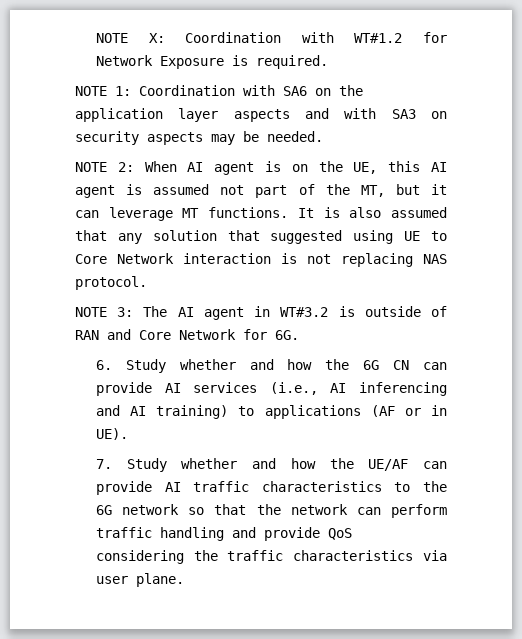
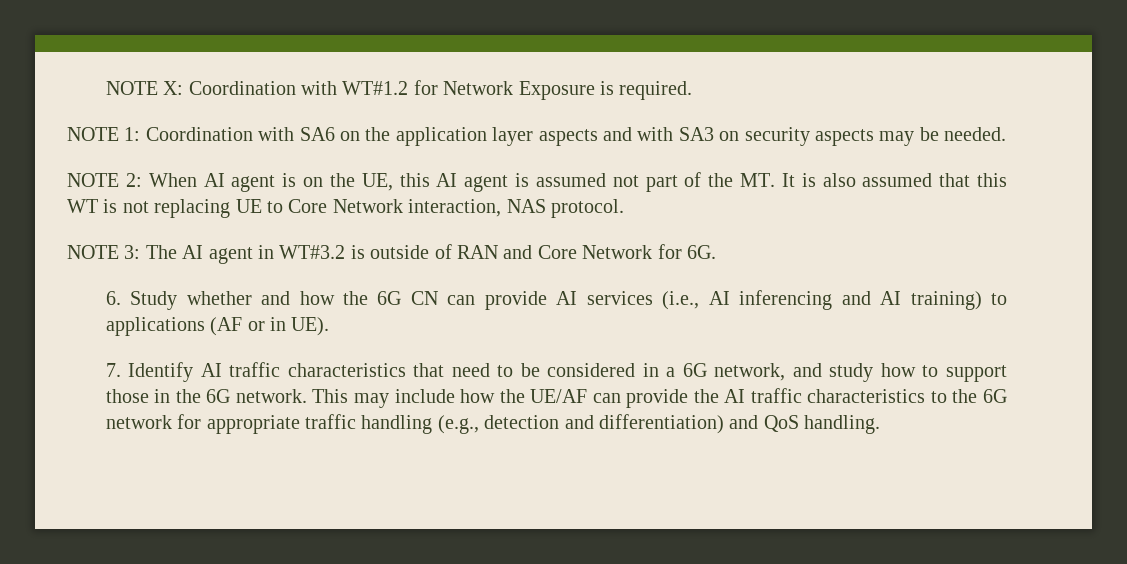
- NOTE 2: When AI agent is on the UE, this AI agent is assumed not part of the MT, but it can leverage MT functions. It is also assumed that any solution that suggested using UE to Core Network interaction is not replacing NAS protocol.
+ NOTE 2: When AI agent is on the UE, this AI agent is assumed not part of the MT. It is also assumed that this WT is not replacing UE to Core Network interaction, NAS protocol.
- 7. Study whether and how the UE/AF can provide AI traffic characteristics to the 6G network so that the network can perform traffic handling and provide QoS considering the traffic characteristics via user plane.
+ 7. Identify AI traffic characteristics that need to be considered in a 6G network, and study how to support those in the 6G network. This may include how the UE/AF can provide the AI traffic characteristics to the 6G network for appropriate traffic handling (e.g., detection and differentiation) and QoS handling.

